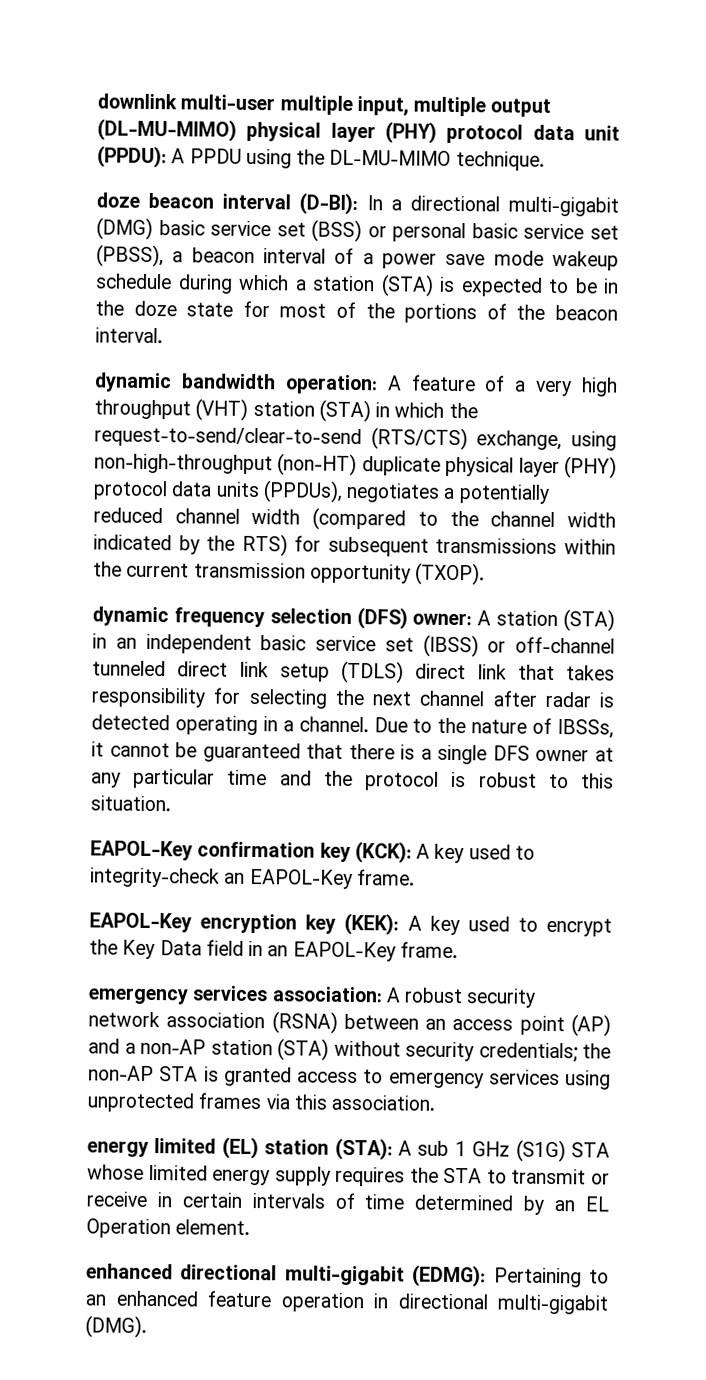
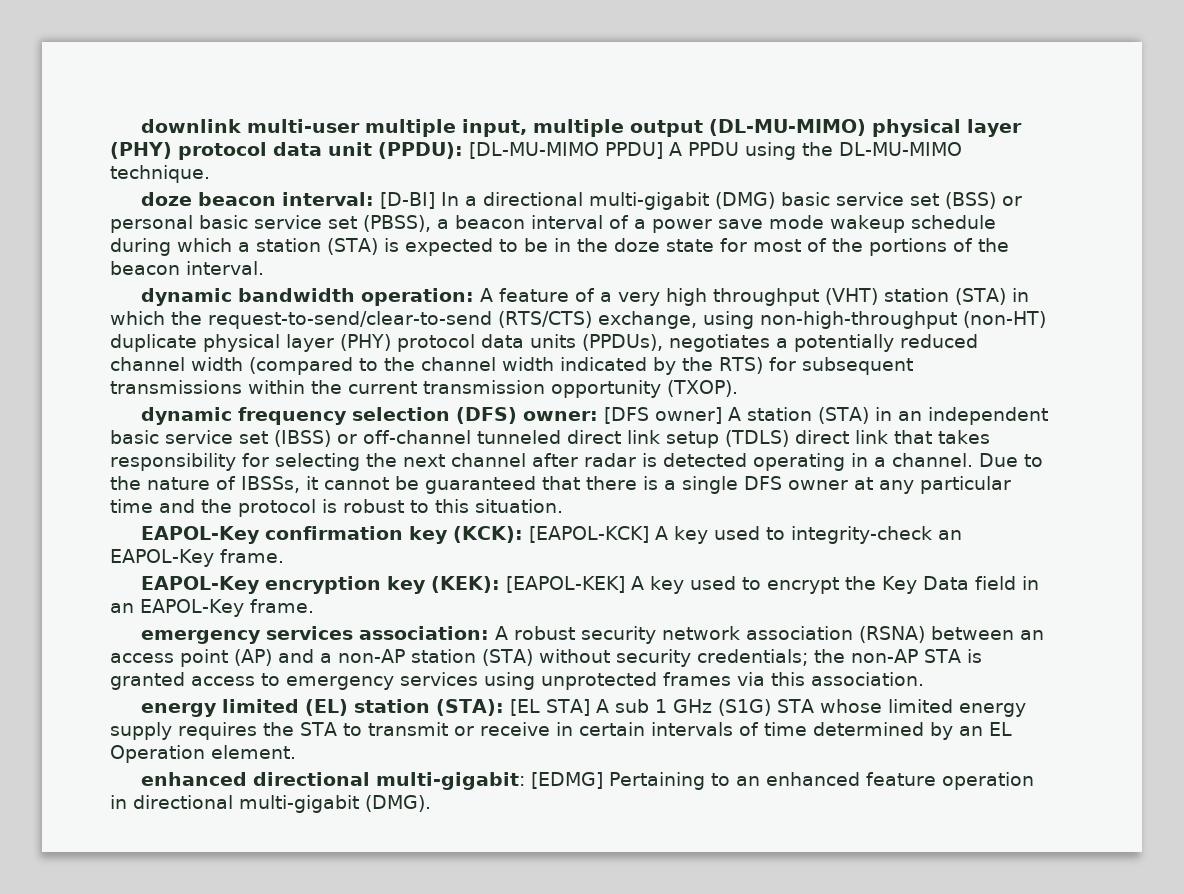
- downlink multi-user multiple input, multiple output (DL-MU-MIMO) physical layer (PHY) protocol data unit (PPDU): A PPDU using the DL-MU-MIMO technique.
+ downlink multi-user multiple input, multiple output (DL-MU-MIMO) physical layer (PHY) protocol data unit (PPDU): [DL-MU-MIMO PPDU] A PPDU using the DL-MU-MIMO technique.
- doze beacon interval (D-BI): In a directional multi-gigabit (DMG) basic service set (BSS) or personal basic service set (PBSS), a beacon interval of a power save mode wakeup schedule during which a station (STA) is expected to be in the doze state for most of the portions of the beacon interval.
+ doze beacon interval: [D-BI] In a directional multi-gigabit (DMG) basic service set (BSS) or personal basic service set (PBSS), a beacon interval of a power save mode wakeup schedule during which a station (STA) is expected to be in the doze state for most of the portions of the beacon interval.
- dynamic frequency selection (DFS) owner: A station (STA) in an independent basic service set (IBSS) or off-channel tunneled direct link setup (TDLS) direct link that takes responsibility for selecting the next channel after radar is detected operating in a channel.
+ dynamic frequency selection (DFS) owner: [DFS owner] A station (STA) in an independent basic service set (IBSS) or off-channel tunneled direct link setup (TDLS) direct link that takes responsibility for selecting the next channel after radar is detected operating in a channel.
- EAPOL-Key confirmation key (KCK): A key used to integrity-check an EAPOL-Key frame.
+ EAPOL-Key confirmation key (KCK): [EAPOL-KCK] A key used to integrity-check an EAPOL-Key frame.
- EAPOL-Key encryption key (KEK): A key used to encrypt the Key Data field in an EAPOL-Key frame.
+ EAPOL-Key encryption key (KEK): [EAPOL-KEK] A key used to encrypt the Key Data field in an EAPOL-Key frame.
- energy limited (EL) station (STA): A sub 1 GHz (S1G) STA whose limited energy supply requires the STA to transmit or receive in certain intervals of time determined by an EL Operation element.
+ energy limited (EL) station (STA): [EL STA] A sub 1 GHz (S1G) STA whose limited energy supply requires the STA to transmit or receive in certain intervals of time determined by an EL Operation element.
- enhanced directional multi-gigabit (EDMG): Pertaining to an enhanced feature operation in directional multi-gigabit (DMG).
+ enhanced directional multi-gigabit: [EDMG] Pertaining to an enhanced feature operation in directional multi-gigabit (DMG).

